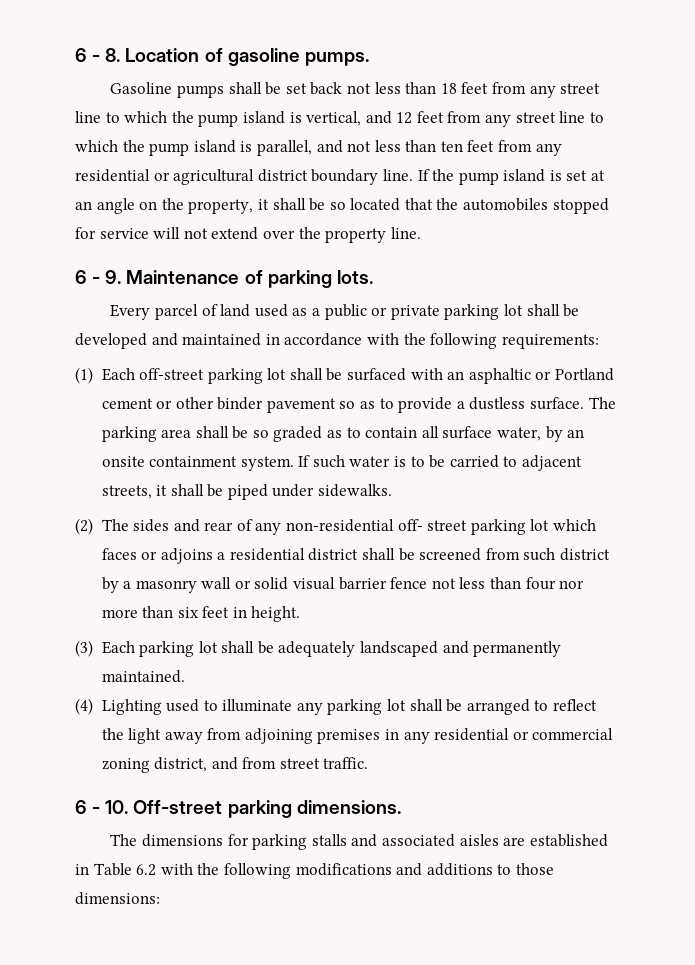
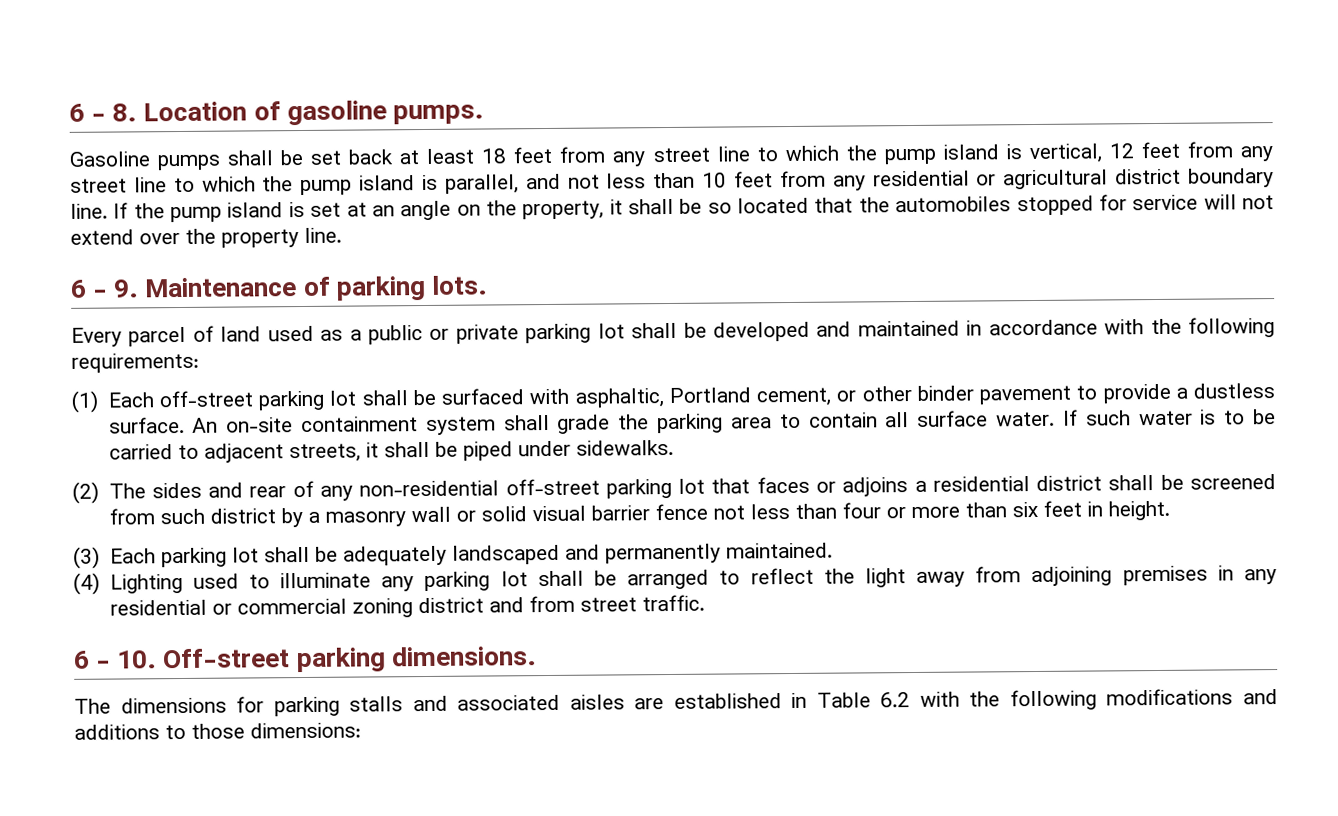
- Gasoline pumps shall be set back not less than 18 feet from any street line to which the pump island is vertical, and 12 feet from any street line to which the pump island is parallel, and not less than ten feet from any residential or agricultural district boundary line.
+ Gasoline pumps shall be set back at least 18 feet from any street line to which the pump island is vertical, 12 feet from any street line to which the pump island is parallel, and not less than 10 feet from any residential or agricultural district boundary line.
- (1) Each off-street parking lot shall be surfaced with an asphaltic or Portland cement or other binder pavement so as to provide a dustless surface.
+ (1) Each off-street parking lot shall be surfaced with asphaltic, Portland cement, or other binder pavement to provide a dustless surface.
- The parking area shall be so graded as to contain all surface water, by an onsite containment system.
+ An on-site containment system shall grade the parking area to contain all surface water.
- (2) The sides and rear of any non-residential off- street parking lot which faces or adjoins a residential district shall be screened from such district by a masonry wall or solid visual barrier fence not less than four nor more than six feet in height.
+ (2) The sides and rear of any non-residential off-street parking lot that faces or adjoins a residential district shall be screened from such district by a masonry wall or solid visual barrier fence not less than four or more than six feet in height.
- (4) Lighting used to illuminate any parking lot shall be arranged to reflect the light away from adjoining premises in any residential or commercial zoning district, and from street traffic.
+ (4) Lighting used to illuminate any parking lot shall be arranged to reflect the light away from adjoining premises in any residential or commercial zoning district and from street traffic.

